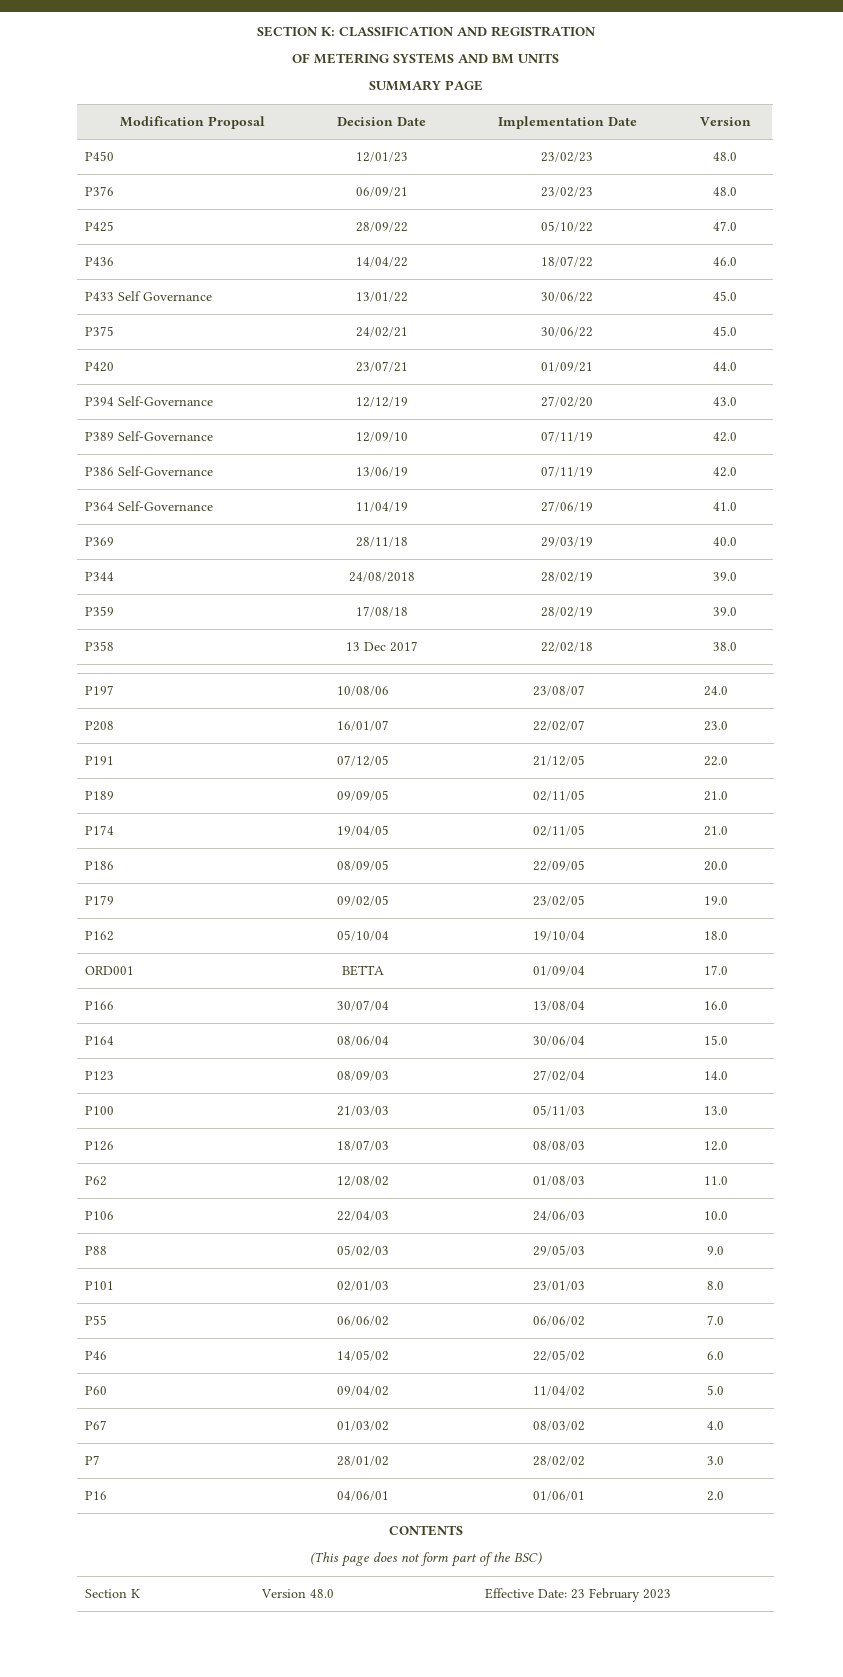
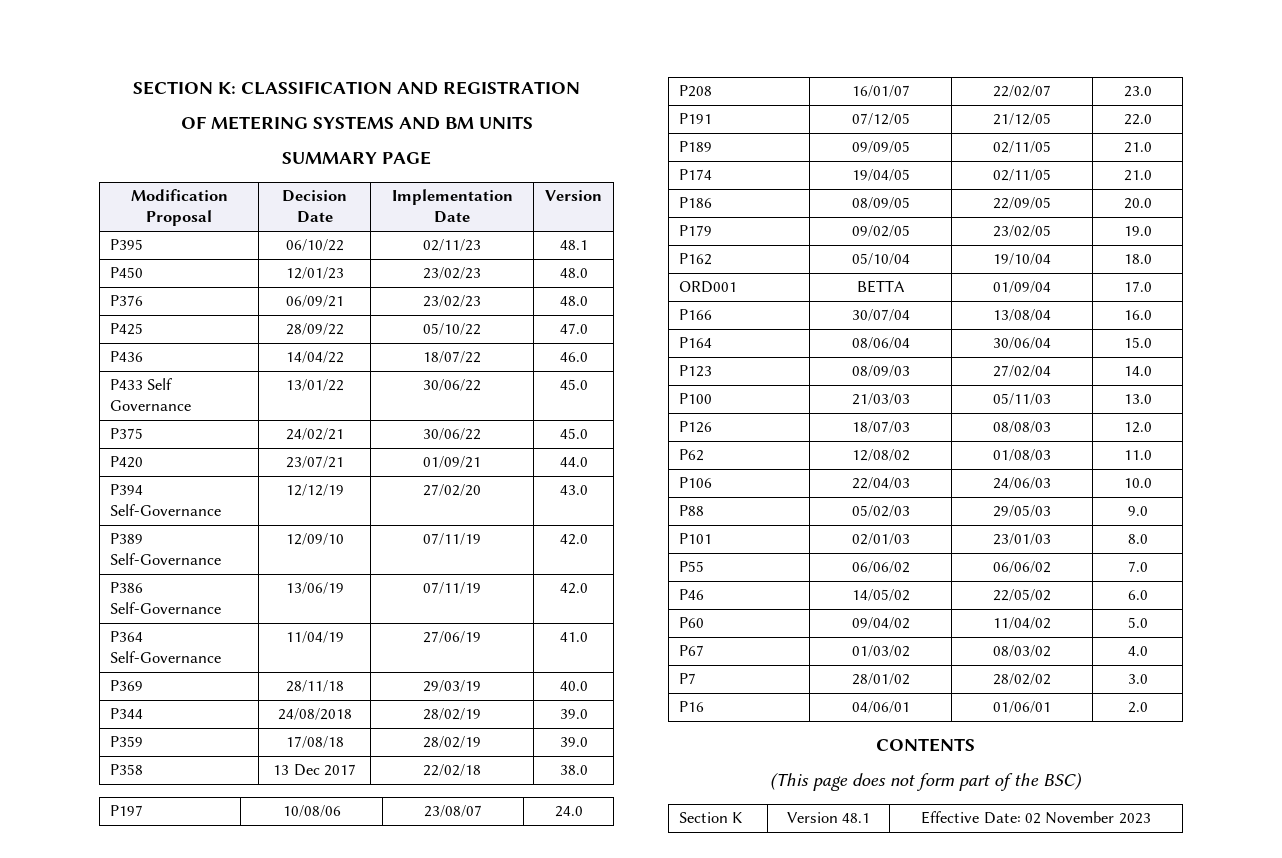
+ P395 | 06/10/22 | 02/11/23 | 48.1
- Section K | Version 48.0 | Effective Date: 23 February 2023
+ Section K | Version 48.1 | Effective Date: 02 November 2023

